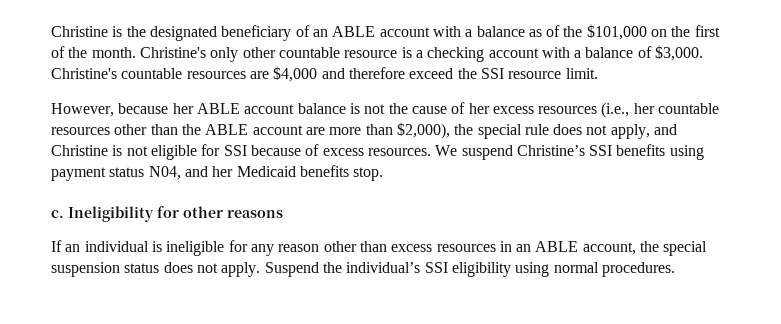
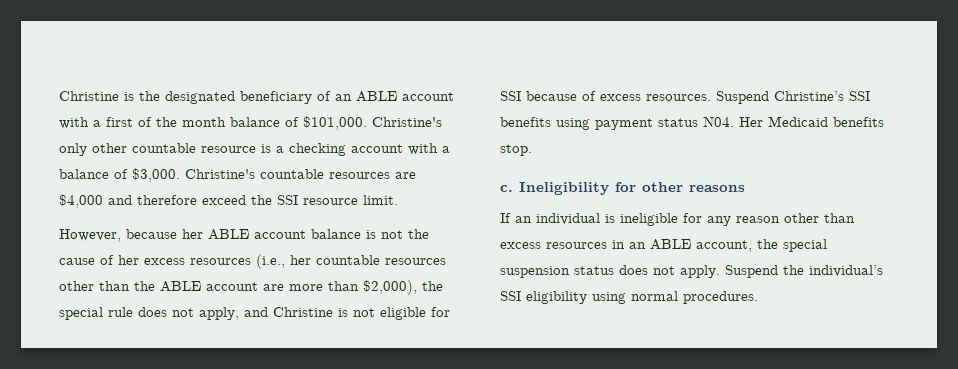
- Christine is the designated beneficiary of an ABLE account with a balance as of the $101,000 on the first of the month.
+ Christine is the designated beneficiary of an ABLE account with a first of the month balance of $101,000.
- We suspend Christine’s SSI benefits using payment status N04, and her Medicaid benefits stop.
+ Suspend Christine’s SSI benefits using payment status N04. Her Medicaid benefits stop.

